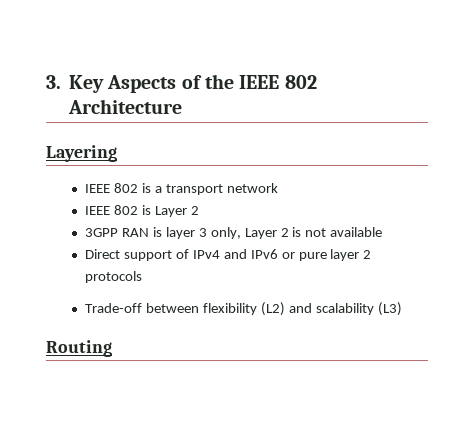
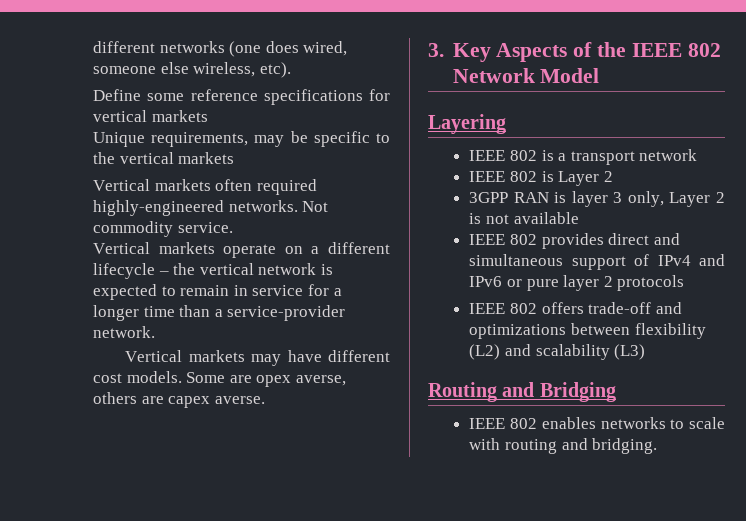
+ different networks (one does wired, someone else wireless, etc).
+ Define some reference specifications for vertical markets
+ Unique requirements, may be specific to the vertical markets
+ Vertical markets often required highly-engineered networks. Not commodity service.
+ Vertical markets operate on a different lifecycle – the vertical network is expected to remain in service for a longer time than a service-provider network.
+ Vertical markets may have different cost models. Some are opex averse, others are capex averse.
- 3. Key Aspects of the IEEE 802 Architecture
+ 3. Key Aspects of the IEEE 802 Network Model
- Direct support of IPv4 and IPv6 or pure layer 2 protocols
+ IEEE 802 provides direct and simultaneous support of IPv4 and IPv6 or pure layer 2 protocols
- Trade-off between flexibility (L2) and scalability (L3)
+ IEEE 802 offers trade-off and optimizations between flexibility (L2) and scalability (L3)
- Routing
+ Routing and Bridging
+ IEEE 802 enables networks to scale with routing and bridging.

